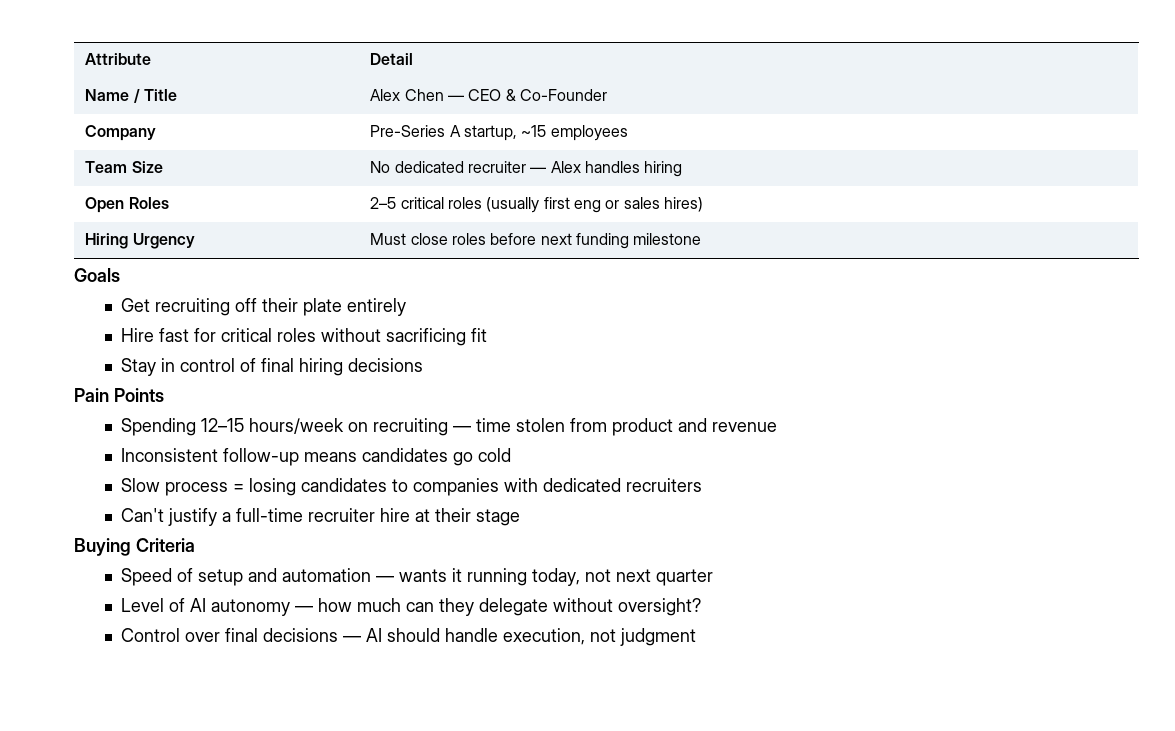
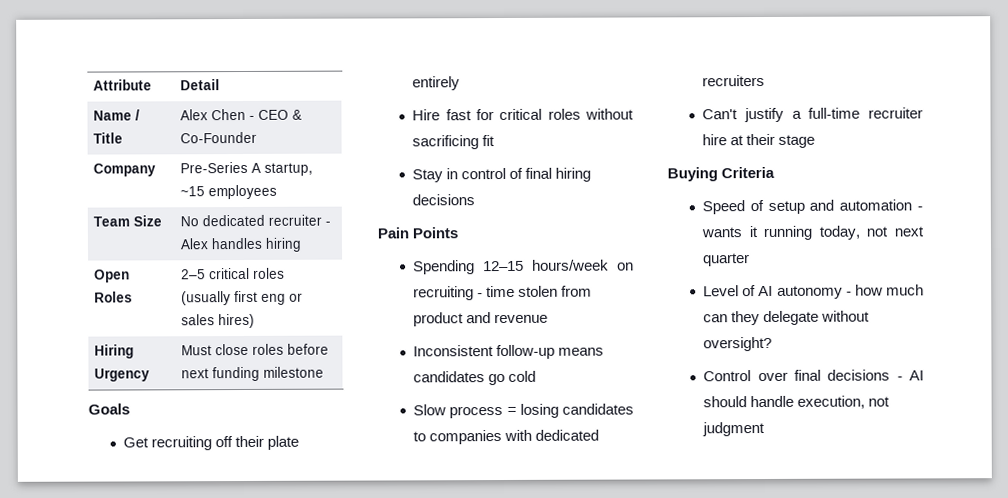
- Name / Title | Alex Chen — CEO & Co-Founder
+ Name / Title | Alex Chen - CEO & Co-Founder
- Team Size | No dedicated recruiter — Alex handles hiring
+ Team Size | No dedicated recruiter - Alex handles hiring
- Spending 12–15 hours/week on recruiting — time stolen from product and revenue
+ Spending 12–15 hours/week on recruiting - time stolen from product and revenue
- Speed of setup and automation — wants it running today, not next quarter
+ Speed of setup and automation - wants it running today, not next quarter
- Level of AI autonomy — how much can they delegate without oversight?
+ Level of AI autonomy - how much can they delegate without oversight?
- Control over final decisions — AI should handle execution, not judgment
+ Control over final decisions - AI should handle execution, not judgment

